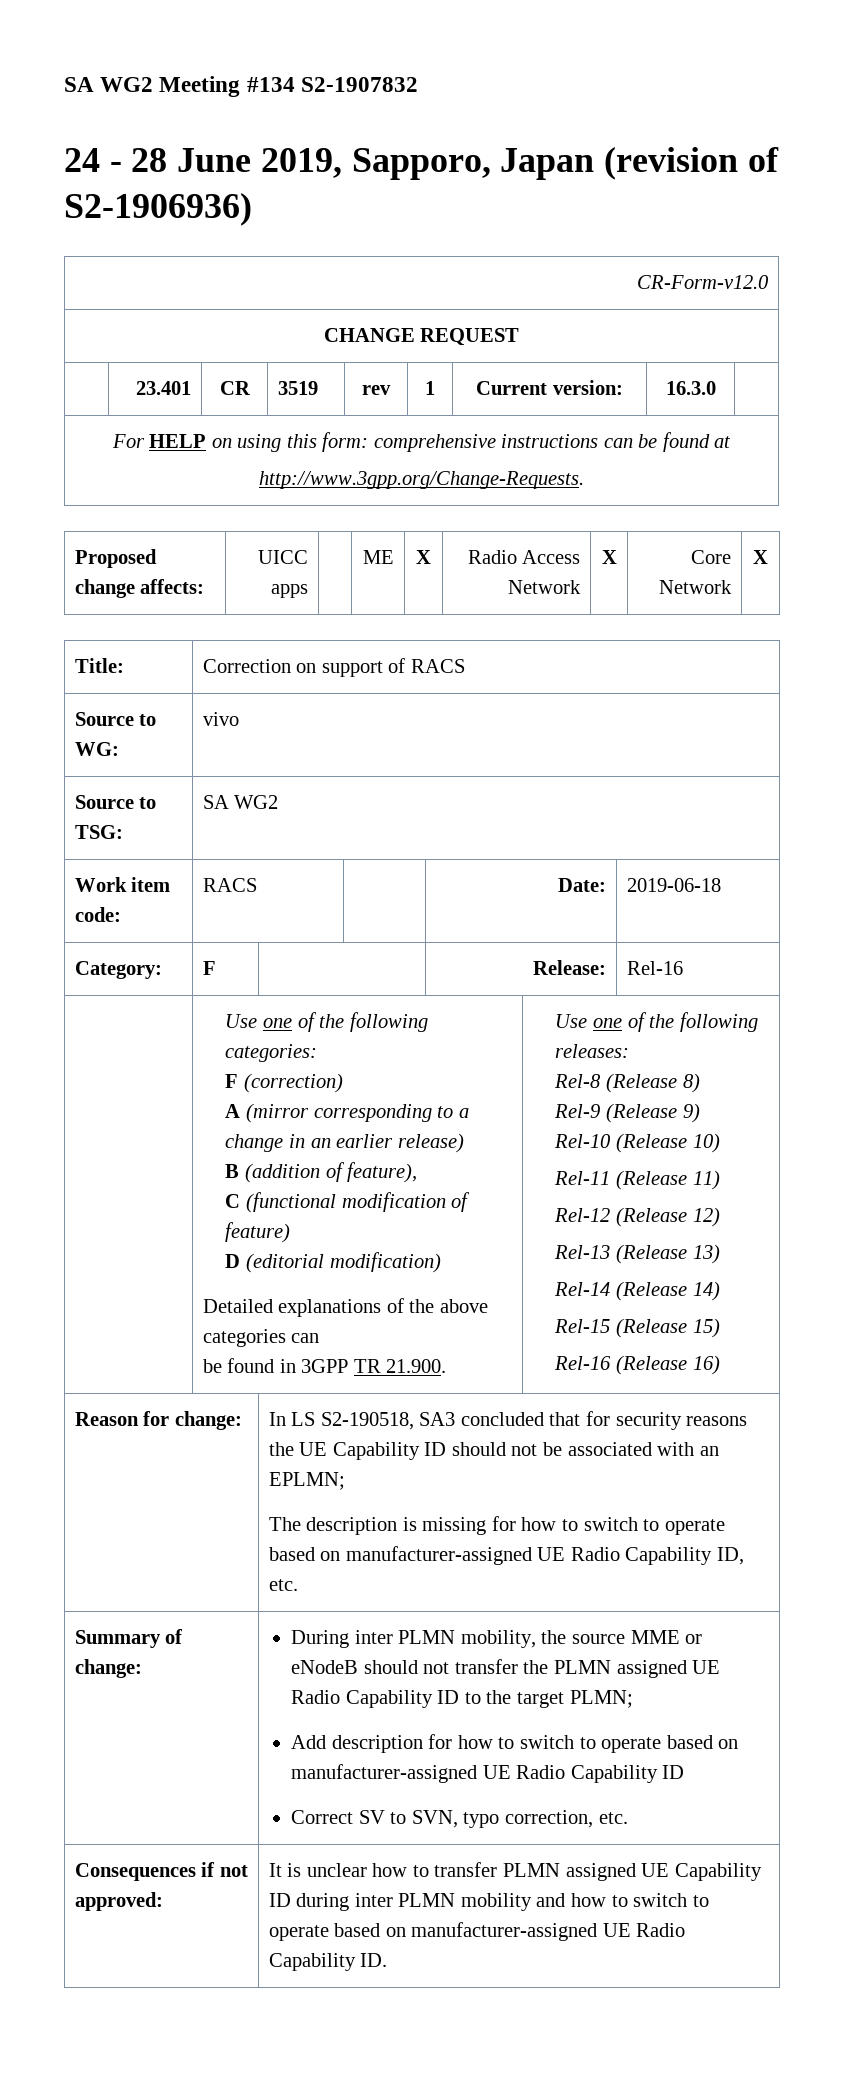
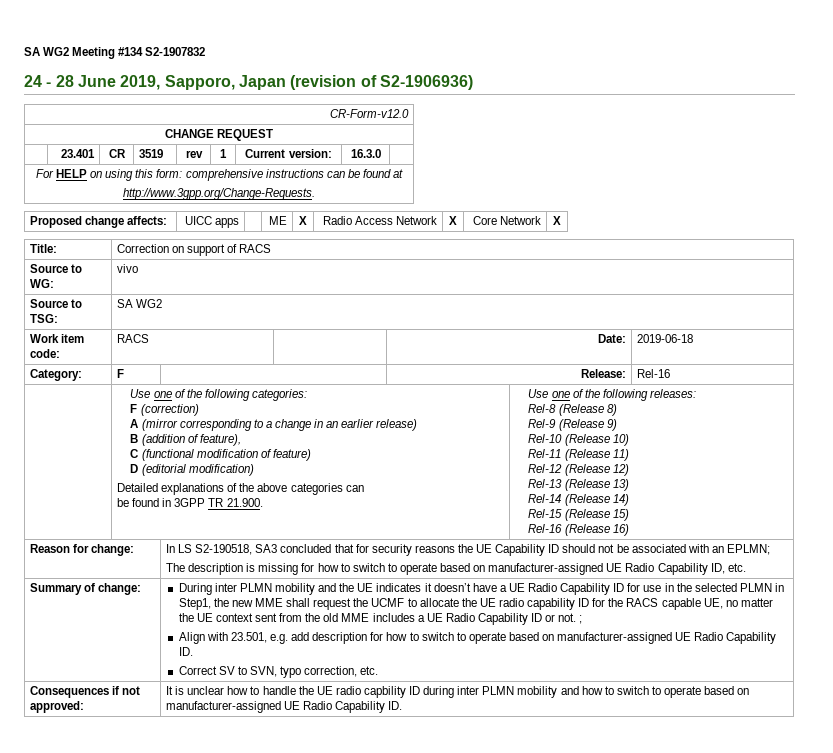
- During inter PLMN mobility, the source MME or eNodeB should not transfer the PLMN assigned UE Radio Capability ID to the target PLMN;
- Add description for how to switch to operate based on manufacturer-assigned UE Radio Capability ID
+ During inter PLMN mobility and the UE indicates it doesn’t have a UE Radio Capability ID for use in the selected PLMN in Step1, the new MME shall request the UCMF to allocate the UE radio capability ID for the RACS capable UE, no matter the UE context sent from the old MME includes a UE Radio Capability ID or not. ;
+ Align with 23.501, e.g. add description for how to switch to operate based on manufacturer-assigned UE Radio Capability ID.
- Consequences if not approved: | It is unclear how to transfer PLMN assigned UE Capability ID during inter PLMN mobility and how to switch to operate based on manufacturer-assigned UE Radio Capability ID.
+ Consequences if not approved: | It is unclear how to handle the UE radio capbility ID during inter PLMN mobility and how to switch to operate based on manufacturer-assigned UE Radio Capability ID.

